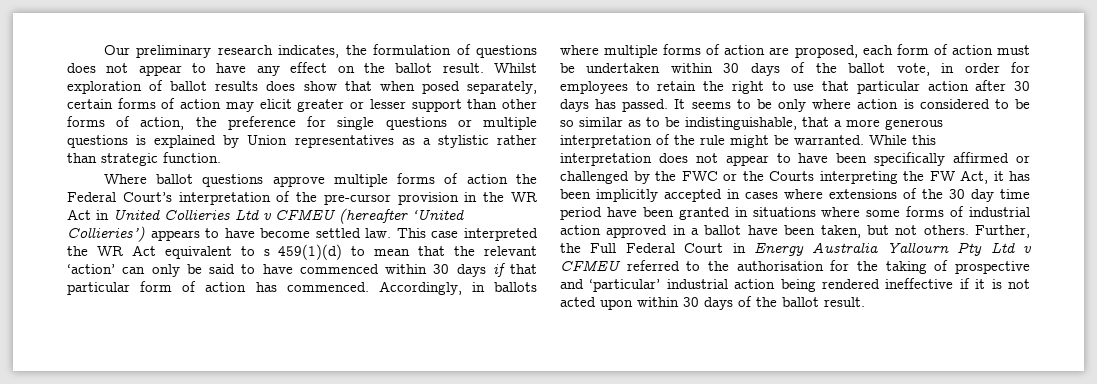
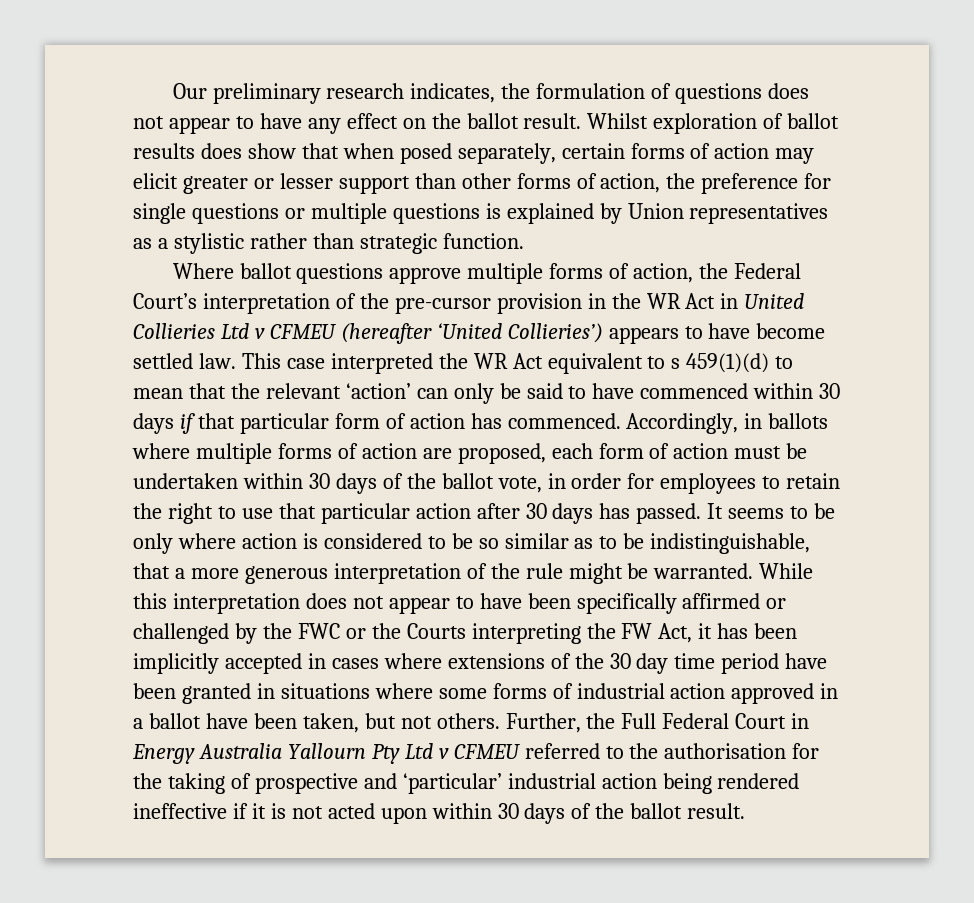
- Where ballot questions approve multiple forms of action the Federal Court’s interpretation of the pre-cursor provision in the WR Act in United Collieries Ltd v CFMEU (hereafter ‘United Collieries’) appears to have become settled law.
+ Where ballot questions approve multiple forms of action, the Federal Court’s interpretation of the pre-cursor provision in the WR Act in United Collieries Ltd v CFMEU (hereafter ‘United Collieries’) appears to have become settled law.

